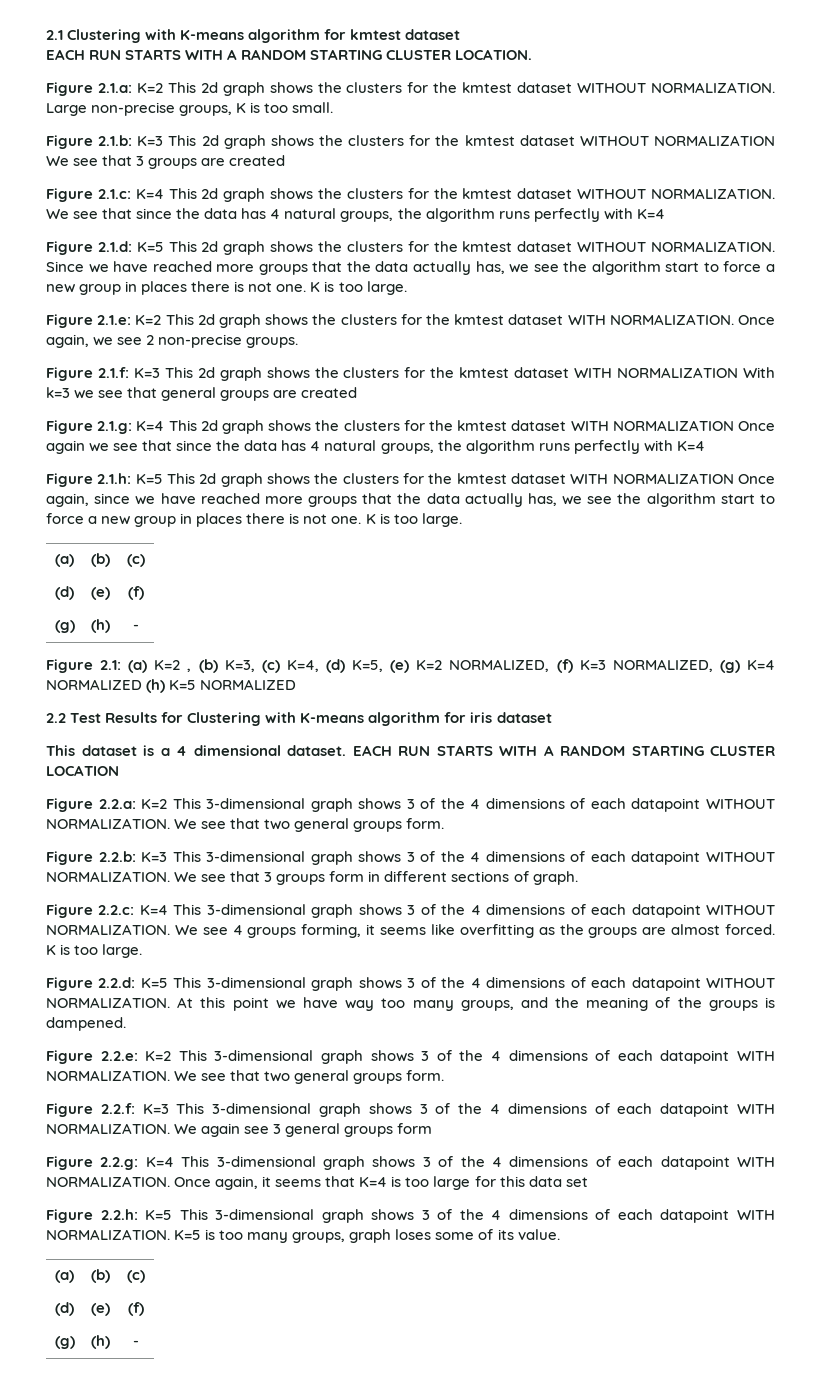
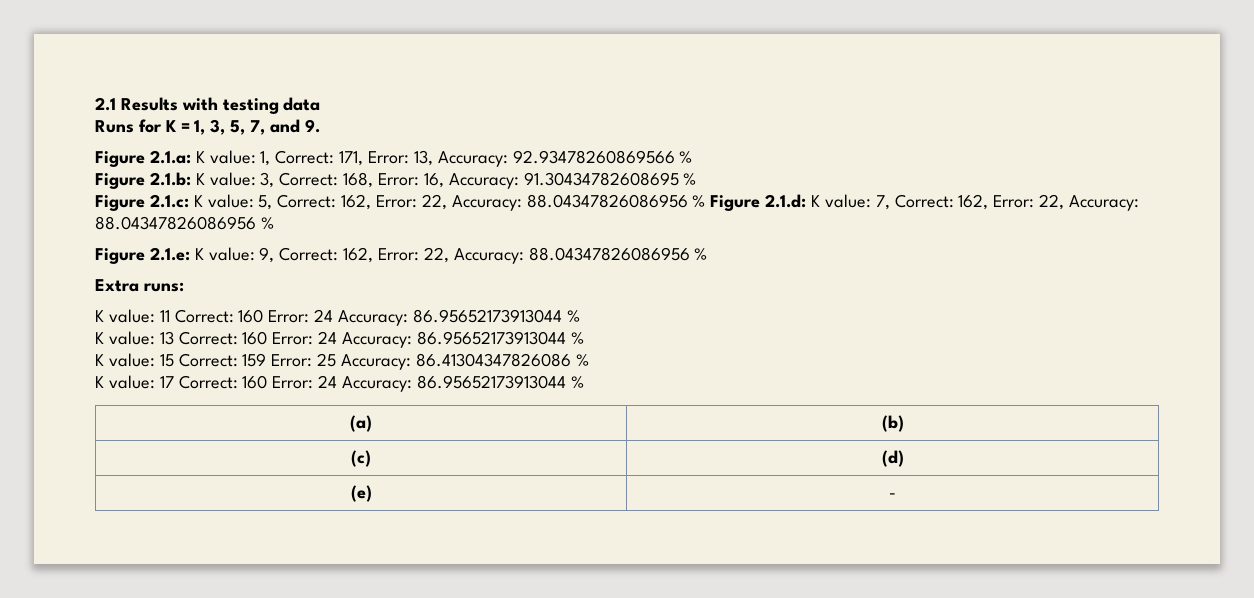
- 2.1 Clustering with K-means algorithm for kmtest dataset
- EACH RUN STARTS WITH A RANDOM STARTING CLUSTER LOCATION.
- Figure 2.1.a: K=2 This 2d graph shows the clusters for the kmtest dataset WITHOUT NORMALIZATION. Large non-precise groups, K is too small.
- Figure 2.1.b: K=3 This 2d graph shows the clusters for the kmtest dataset WITHOUT NORMALIZATION We see that 3 groups are created
- Figure 2.1.c: K=4 This 2d graph shows the clusters for the kmtest dataset WITHOUT NORMALIZATION. We see that since the data has 4 natural groups, the algorithm runs perfectly with K=4
- Figure 2.1.d: K=5 This 2d graph shows the clusters for the kmtest dataset WITHOUT NORMALIZATION. Since we have reached more groups that the data actually has, we see the algorithm start to force a new group in places there is not one. K is too large.
- Figure 2.1.e: K=2 This 2d graph shows the clusters for the kmtest dataset WITH NORMALIZATION. Once again, we see 2 non-precise groups.
- Figure 2.1.f: K=3 This 2d graph shows the clusters for the kmtest dataset WITH NORMALIZATION With k=3 we see that general groups are created
- Figure 2.1.g: K=4 This 2d graph shows the clusters for the kmtest dataset WITH NORMALIZATION Once again we see that since the data has 4 natural groups, the algorithm runs perfectly with K=4
- Figure 2.1.h: K=5 This 2d graph shows the clusters for the kmtest dataset WITH NORMALIZATION Once again, since we have reached more groups that the data actually has, we see the algorithm start to force a new group in places there is not one. K is too large.
- (a) | (b) | (c)
- (d) | (e) | (f)
- (g) | (h) | -
- Figure 2.1: (a) K=2 , (b) K=3, (c) K=4, (d) K=5, (e) K=2 NORMALIZED, (f) K=3 NORMALIZED, (g) K=4 NORMALIZED (h) K=5 NORMALIZED
- 2.2 Test Results for Clustering with K-means algorithm for iris dataset
- This dataset is a 4 dimensional dataset. EACH RUN STARTS WITH A RANDOM STARTING CLUSTER LOCATION
- Figure 2.2.a: K=2 This 3-dimensional graph shows 3 of the 4 dimensions of each datapoint WITHOUT NORMALIZATION. We see that two general groups form.
- Figure 2.2.b: K=3 This 3-dimensional graph shows 3 of the 4 dimensions of each datapoint WITHOUT NORMALIZATION. We see that 3 groups form in different sections of graph.
- Figure 2.2.c: K=4 This 3-dimensional graph shows 3 of the 4 dimensions of each datapoint WITHOUT NORMALIZATION. We see 4 groups forming, it seems like overfitting as the groups are almost forced. K is too large.
- Figure 2.2.d: K=5 This 3-dimensional graph shows 3 of the 4 dimensions of each datapoint WITHOUT NORMALIZATION. At this point we have way too many groups, and the meaning of the groups is dampened.
- Figure 2.2.e: K=2 This 3-dimensional graph shows 3 of the 4 dimensions of each datapoint WITH NORMALIZATION. We see that two general groups form.
- Figure 2.2.f: K=3 This 3-dimensional graph shows 3 of the 4 dimensions of each datapoint WITH NORMALIZATION. We again see 3 general groups form
- Figure 2.2.g: K=4 This 3-dimensional graph shows 3 of the 4 dimensions of each datapoint WITH NORMALIZATION. Once again, it seems that K=4 is too large for this data set
- Figure 2.2.h: K=5 This 3-dimensional graph shows 3 of the 4 dimensions of each datapoint WITH NORMALIZATION. K=5 is too many groups, graph loses some of its value.
- (a) | (b) | (c)
- (d) | (e) | (f)
- (g) | (h) | -
+ 2.1 Results with testing data
+ Runs for K = 1, 3, 5, 7, and 9.
+ Figure 2.1.a: K value: 1, Correct: 171, Error: 13, Accuracy: 92.93478260869566 %
+ Figure 2.1.b: K value: 3, Correct: 168, Error: 16, Accuracy: 91.30434782608695 %
+ Figure 2.1.c: K value: 5, Correct: 162, Error: 22, Accuracy: 88.04347826086956 % Figure 2.1.d: K value: 7, Correct: 162, Error: 22, Accuracy: 88.04347826086956 %
+ Figure 2.1.e: K value: 9, Correct: 162, Error: 22, Accuracy: 88.04347826086956 %
+ Extra runs:
+ K value: 11 Correct: 160 Error: 24 Accuracy: 86.95652173913044 %
+ K value: 13 Correct: 160 Error: 24 Accuracy: 86.95652173913044 %
+ K value: 15 Correct: 159 Error: 25 Accuracy: 86.41304347826086 %
+ K value: 17 Correct: 160 Error: 24 Accuracy: 86.95652173913044 %
+ (a) | (b)
+ (c) | (d)
+ (e) | -

